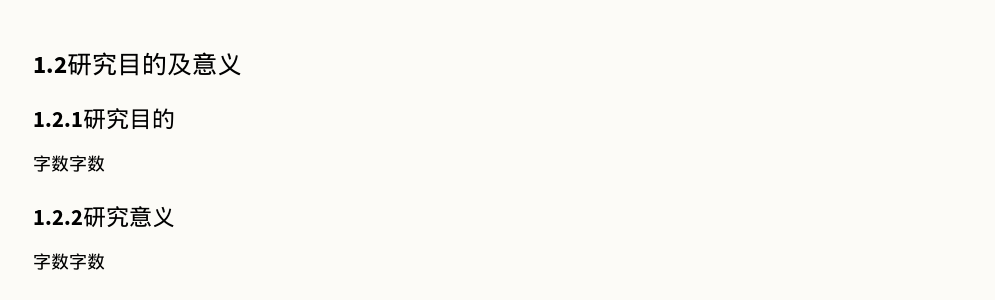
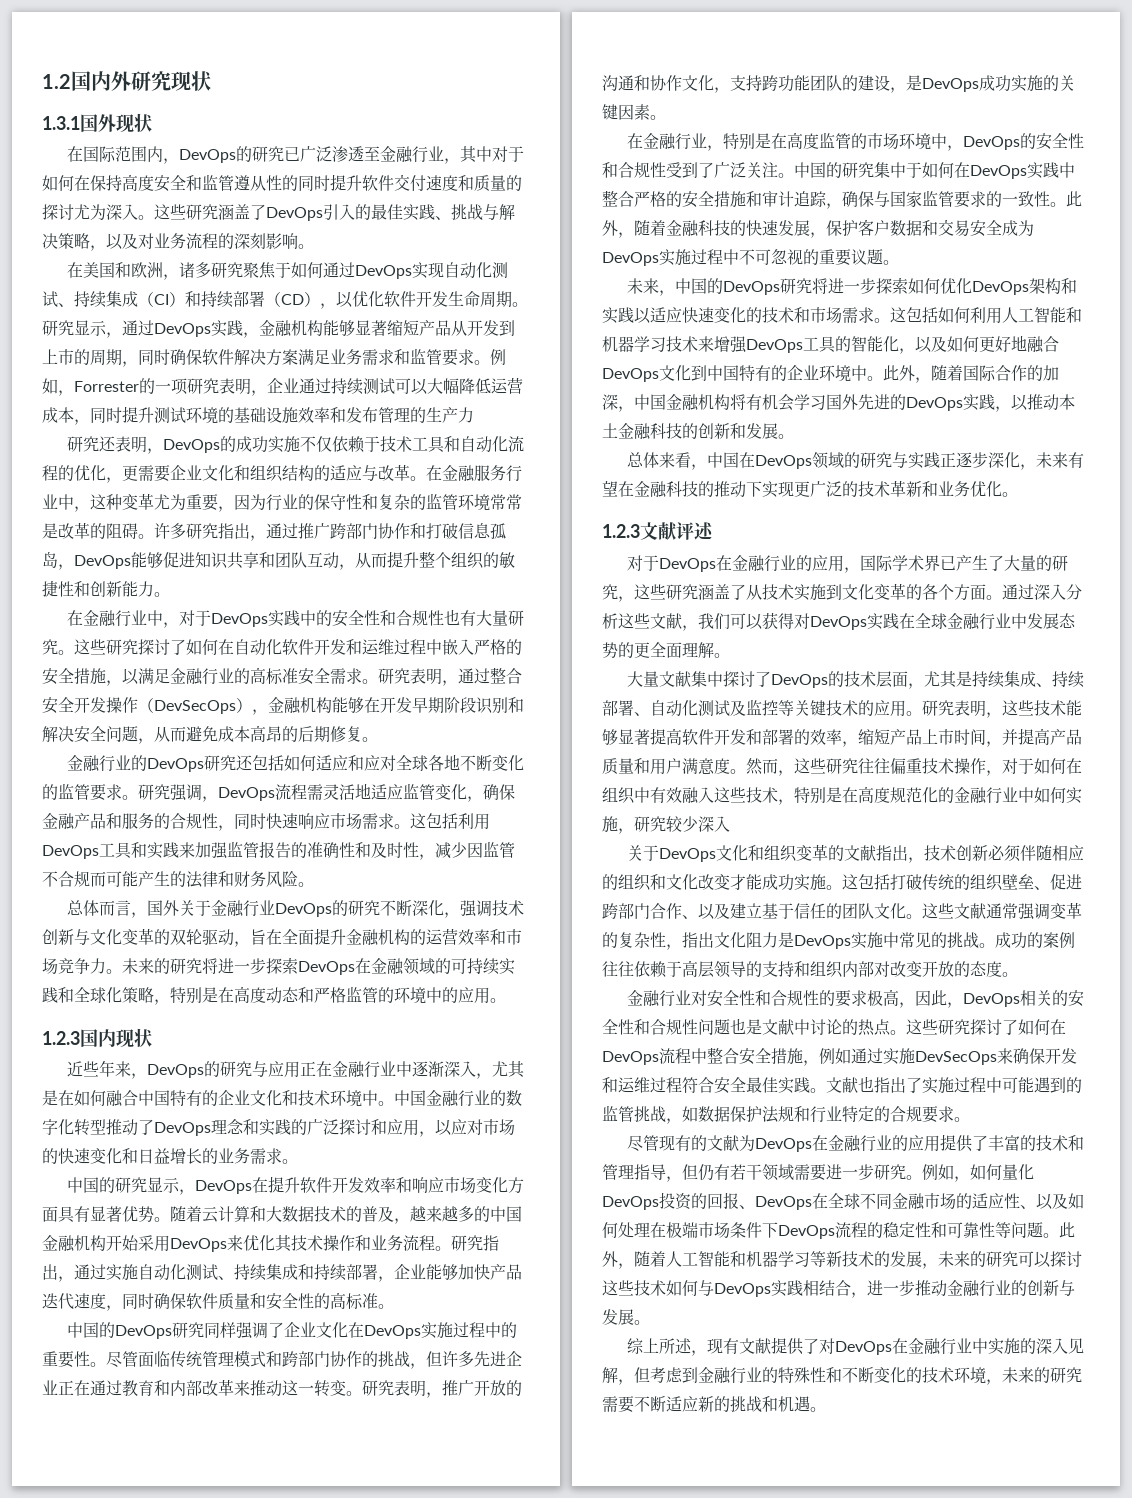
- 1.2研究目的及意义
- 1.2.1研究目的
- 字数字数
- 1.2.2研究意义
- 字数字数
+ 1.2国内外研究现状
+ 1.3.1国外现状
+ 在国际范围内，DevOps的研究已广泛渗透至金融行业，其中对于如何在保持高度安全和监管遵从性的同时提升软件交付速度和质量的探讨尤为深入。这些研究涵盖了DevOps引入的最佳实践、挑战与解决策略，以及对业务流程的深刻影响。
+ 在美国和欧洲，诸多研究聚焦于如何通过DevOps实现自动化测试、持续集成（CI）和持续部署（CD），以优化软件开发生命周期。研究显示，通过DevOps实践，金融机构能够显著缩短产品从开发到上市的周期，同时确保软件解决方案满足业务需求和监管要求。例如，Forrester的一项研究表明，企业通过持续测试可以大幅降低运营成本，同时提升测试环境的基础设施效率和发布管理的生产力
+ 研究还表明，DevOps的成功实施不仅依赖于技术工具和自动化流程的优化，更需要企业文化和组织结构的适应与改革。在金融服务行业中，这种变革尤为重要，因为行业的保守性和复杂的监管环境常常是改革的阻碍。许多研究指出，通过推广跨部门协作和打破信息孤岛，DevOps能够促进知识共享和团队互动，从而提升整个组织的敏捷性和创新能力。
+ 在金融行业中，对于DevOps实践中的安全性和合规性也有大量研究。这些研究探讨了如何在自动化软件开发和运维过程中嵌入严格的安全措施，以满足金融行业的高标准安全需求。研究表明，通过整合安全开发操作（DevSecOps），金融机构能够在开发早期阶段识别和解决安全问题，从而避免成本高昂的后期修复。
+ 金融行业的DevOps研究还包括如何适应和应对全球各地不断变化的监管要求。研究强调，DevOps流程需灵活地适应监管变化，确保金融产品和服务的合规性，同时快速响应市场需求。这包括利用DevOps工具和实践来加强监管报告的准确性和及时性，减少因监管不合规而可能产生的法律和财务风险。
+ 总体而言，国外关于金融行业DevOps的研究不断深化，强调技术创新与文化变革的双轮驱动，旨在全面提升金融机构的运营效率和市场竞争力。未来的研究将进一步探索DevOps在金融领域的可持续实践和全球化策略，特别是在高度动态和严格监管的环境中的应用。
+ 1.2.3国内现状
+ 近些年来，DevOps的研究与应用正在金融行业中逐渐深入，尤其是在如何融合中国特有的企业文化和技术环境中。中国金融行业的数字化转型推动了DevOps理念和实践的广泛探讨和应用，以应对市场的快速变化和日益增长的业务需求。
+ 中国的研究显示，DevOps在提升软件开发效率和响应市场变化方面具有显著优势。随着云计算和大数据技术的普及，越来越多的中国金融机构开始采用DevOps来优化其技术操作和业务流程。研究指出，通过实施自动化测试、持续集成和持续部署，企业能够加快产品迭代速度，同时确保软件质量和安全性的高标准。
+ 中国的DevOps研究同样强调了企业文化在DevOps实施过程中的重要性。尽管面临传统管理模式和跨部门协作的挑战，但许多先进企业正在通过教育和内部改革来推动这一转变。研究表明，推广开放的沟通和协作文化，支持跨功能团队的建设，是DevOps成功实施的关键因素。
+ 在金融行业，特别是在高度监管的市场环境中，DevOps的安全性和合规性受到了广泛关注。中国的研究集中于如何在DevOps实践中整合严格的安全措施和审计追踪，确保与国家监管要求的一致性。此外，随着金融科技的快速发展，保护客户数据和交易安全成为DevOps实施过程中不可忽视的重要议题。
+ 未来，中国的DevOps研究将进一步探索如何优化DevOps架构和实践以适应快速变化的技术和市场需求。这包括如何利用人工智能和机器学习技术来增强DevOps工具的智能化，以及如何更好地融合DevOps文化到中国特有的企业环境中。此外，随着国际合作的加深，中国金融机构将有机会学习国外先进的DevOps实践，以推动本土金融科技的创新和发展。
+ 总体来看，中国在DevOps领域的研究与实践正逐步深化，未来有望在金融科技的推动下实现更广泛的技术革新和业务优化。
+ 1.2.3文献评述
+ 对于DevOps在金融行业的应用，国际学术界已产生了大量的研究，这些研究涵盖了从技术实施到文化变革的各个方面。通过深入分析这些文献，我们可以获得对DevOps实践在全球金融行业中发展态势的更全面理解。
+ 大量文献集中探讨了DevOps的技术层面，尤其是持续集成、持续部署、自动化测试及监控等关键技术的应用。研究表明，这些技术能够显著提高软件开发和部署的效率，缩短产品上市时间，并提高产品质量和用户满意度。然而，这些研究往往偏重技术操作，对于如何在组织中有效融入这些技术，特别是在高度规范化的金融行业中如何实施，研究较少深入
+ 关于DevOps文化和组织变革的文献指出，技术创新必须伴随相应的组织和文化改变才能成功实施。这包括打破传统的组织壁垒、促进跨部门合作、以及建立基于信任的团队文化。这些文献通常强调变革的复杂性，指出文化阻力是DevOps实施中常见的挑战。成功的案例往往依赖于高层领导的支持和组织内部对改变开放的态度。
+ 金融行业对安全性和合规性的要求极高，因此，DevOps相关的安全性和合规性问题也是文献中讨论的热点。这些研究探讨了如何在DevOps流程中整合安全措施，例如通过实施DevSecOps来确保开发和运维过程符合安全最佳实践。文献也指出了实施过程中可能遇到的监管挑战，如数据保护法规和行业特定的合规要求。
+ 尽管现有的文献为DevOps在金融行业的应用提供了丰富的技术和管理指导，但仍有若干领域需要进一步研究。例如，如何量化DevOps投资的回报、DevOps在全球不同金融市场的适应性、以及如何处理在极端市场条件下DevOps流程的稳定性和可靠性等问题。此外，随着人工智能和机器学习等新技术的发展，未来的研究可以探讨这些技术如何与DevOps实践相结合，进一步推动金融行业的创新与发展。
+ 综上所述，现有文献提供了对DevOps在金融行业中实施的深入见解，但考虑到金融行业的特殊性和不断变化的技术环境，未来的研究需要不断适应新的挑战和机遇。

